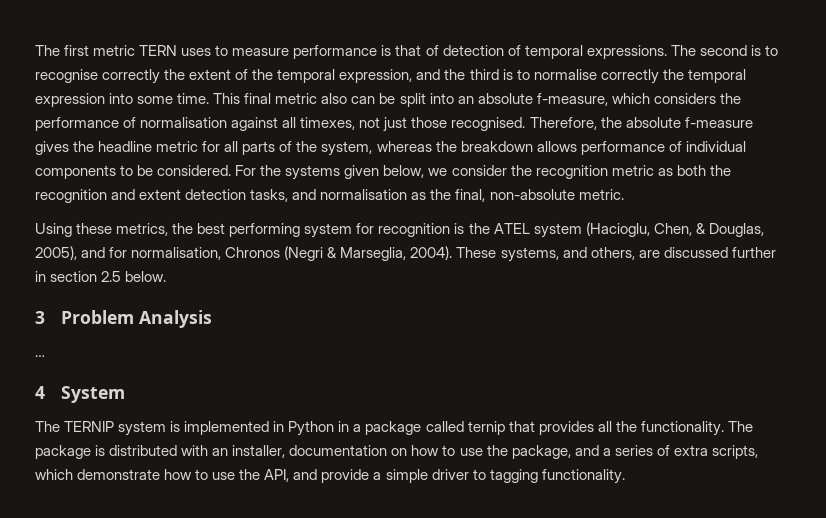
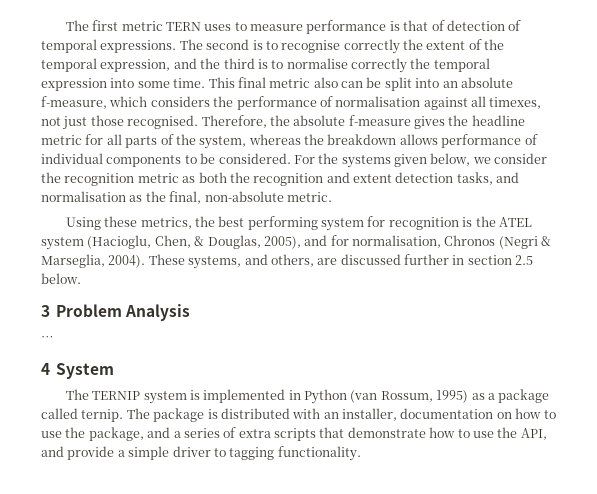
- The TERNIP system is implemented in Python in a package called ternip that provides all the functionality.
+ The TERNIP system is implemented in Python (van Rossum, 1995) as a package called ternip.
- The package is distributed with an installer, documentation on how to use the package, and a series of extra scripts, which demonstrate how to use the API, and provide a simple driver to tagging functionality.
+ The package is distributed with an installer, documentation on how to use the package, and a series of extra scripts that demonstrate how to use the API, and provide a simple driver to tagging functionality.

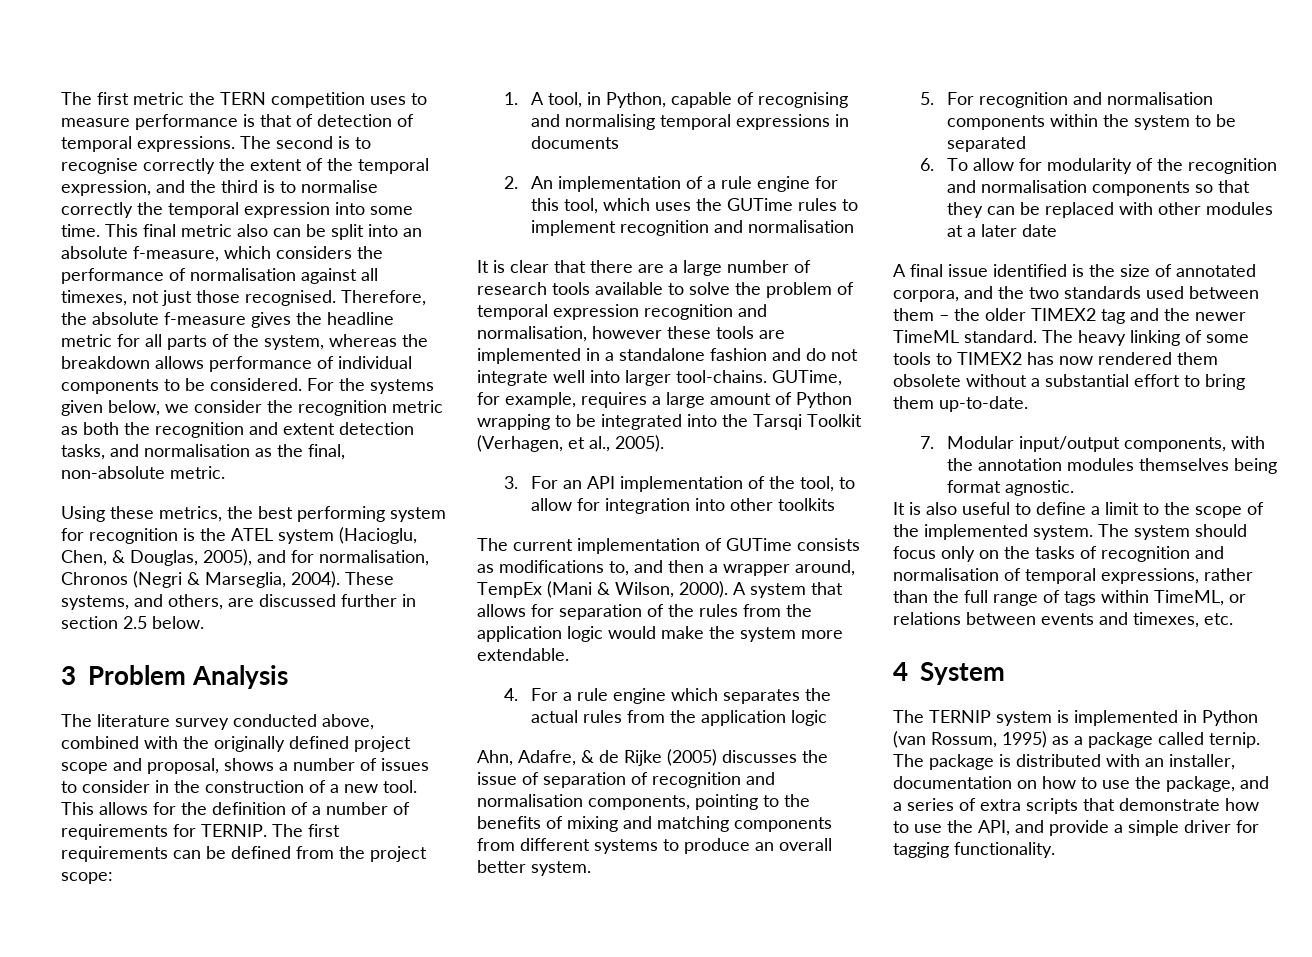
- The first metric TERN uses to measure performance is that of detection of temporal expressions.
+ The first metric the TERN competition uses to measure performance is that of detection of temporal expressions.
- …
+ The literature survey conducted above, combined with the originally defined project scope and proposal, shows a number of issues to consider in the construction of a new tool. This allows for the definition of a number of requirements for TERNIP. The first requirements can be defined from the project scope:
+ 1. A tool, in Python, capable of recognising and normalising temporal expressions in documents
+ 2. An implementation of a rule engine for this tool, which uses the GUTime rules to implement recognition and normalisation
+ It is clear that there are a large number of research tools available to solve the problem of temporal expression recognition and normalisation, however these tools are implemented in a standalone fashion and do not integrate well into larger tool-chains. GUTime, for example, requires a large amount of Python wrapping to be integrated into the Tarsqi Toolkit (Verhagen, et al., 2005).
+ 3. For an API implementation of the tool, to allow for integration into other toolkits
+ The current implementation of GUTime consists as modifications to, and then a wrapper around, TempEx (Mani & Wilson, 2000). A system that allows for separation of the rules from the application logic would make the system more extendable.
+ 4. For a rule engine which separates the actual rules from the application logic
+ Ahn, Adafre, & de Rijke (2005) discusses the issue of separation of recognition and normalisation components, pointing to the benefits of mixing and matching components from different systems to produce an overall better system.
+ 5. For recognition and normalisation components within the system to be separated
+ 6. To allow for modularity of the recognition and normalisation components so that they can be replaced with other modules at a later date
+ A final issue identified is the size of annotated corpora, and the two standards used between them – the older TIMEX2 tag and the newer TimeML standard. The heavy linking of some tools to TIMEX2 has now rendered them obsolete without a substantial effort to bring them up-to-date.
+ 7. Modular input/output components, with the annotation modules themselves being format agnostic.
+ It is also useful to define a limit to the scope of the implemented system. The system should focus only on the tasks of recognition and normalisation of temporal expressions, rather than the full range of tags within TimeML, or relations between events and timexes, etc.
- The package is distributed with an installer, documentation on how to use the package, and a series of extra scripts that demonstrate how to use the API, and provide a simple driver to tagging functionality.
+ The package is distributed with an installer, documentation on how to use the package, and a series of extra scripts that demonstrate how to use the API, and provide a simple driver for tagging functionality.

